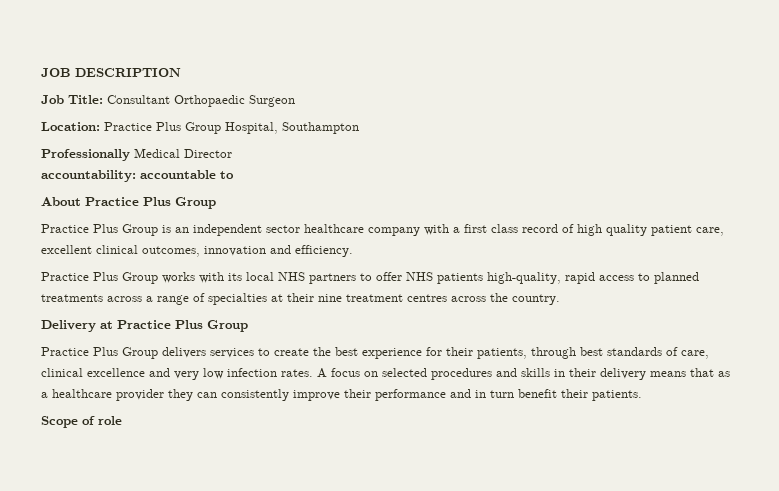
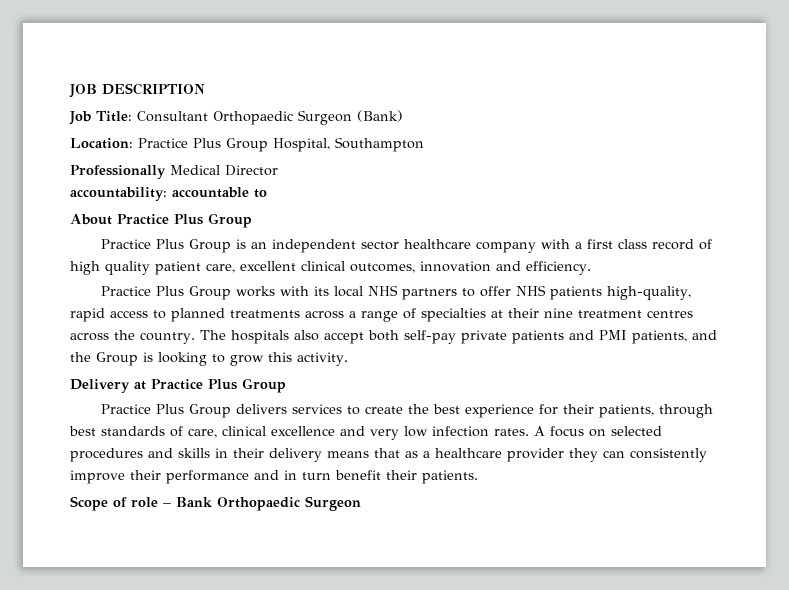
- Job Title: Consultant Orthopaedic Surgeon
+ Job Title: Consultant Orthopaedic Surgeon (Bank)
+ The hospitals also accept both self-pay private patients and PMI patients, and the Group is looking to grow this activity.
- Scope of role
+ Scope of role – Bank Orthopaedic Surgeon

